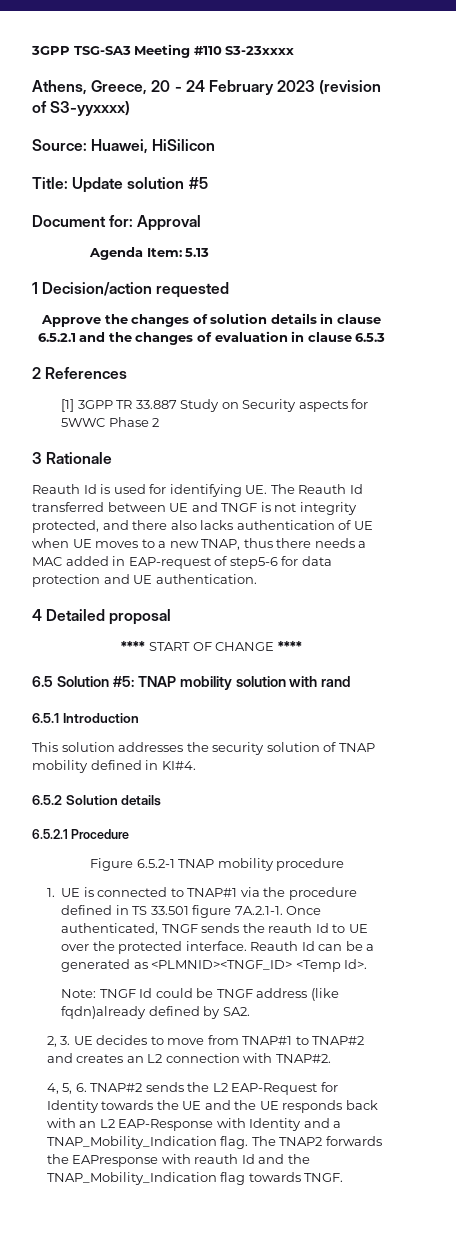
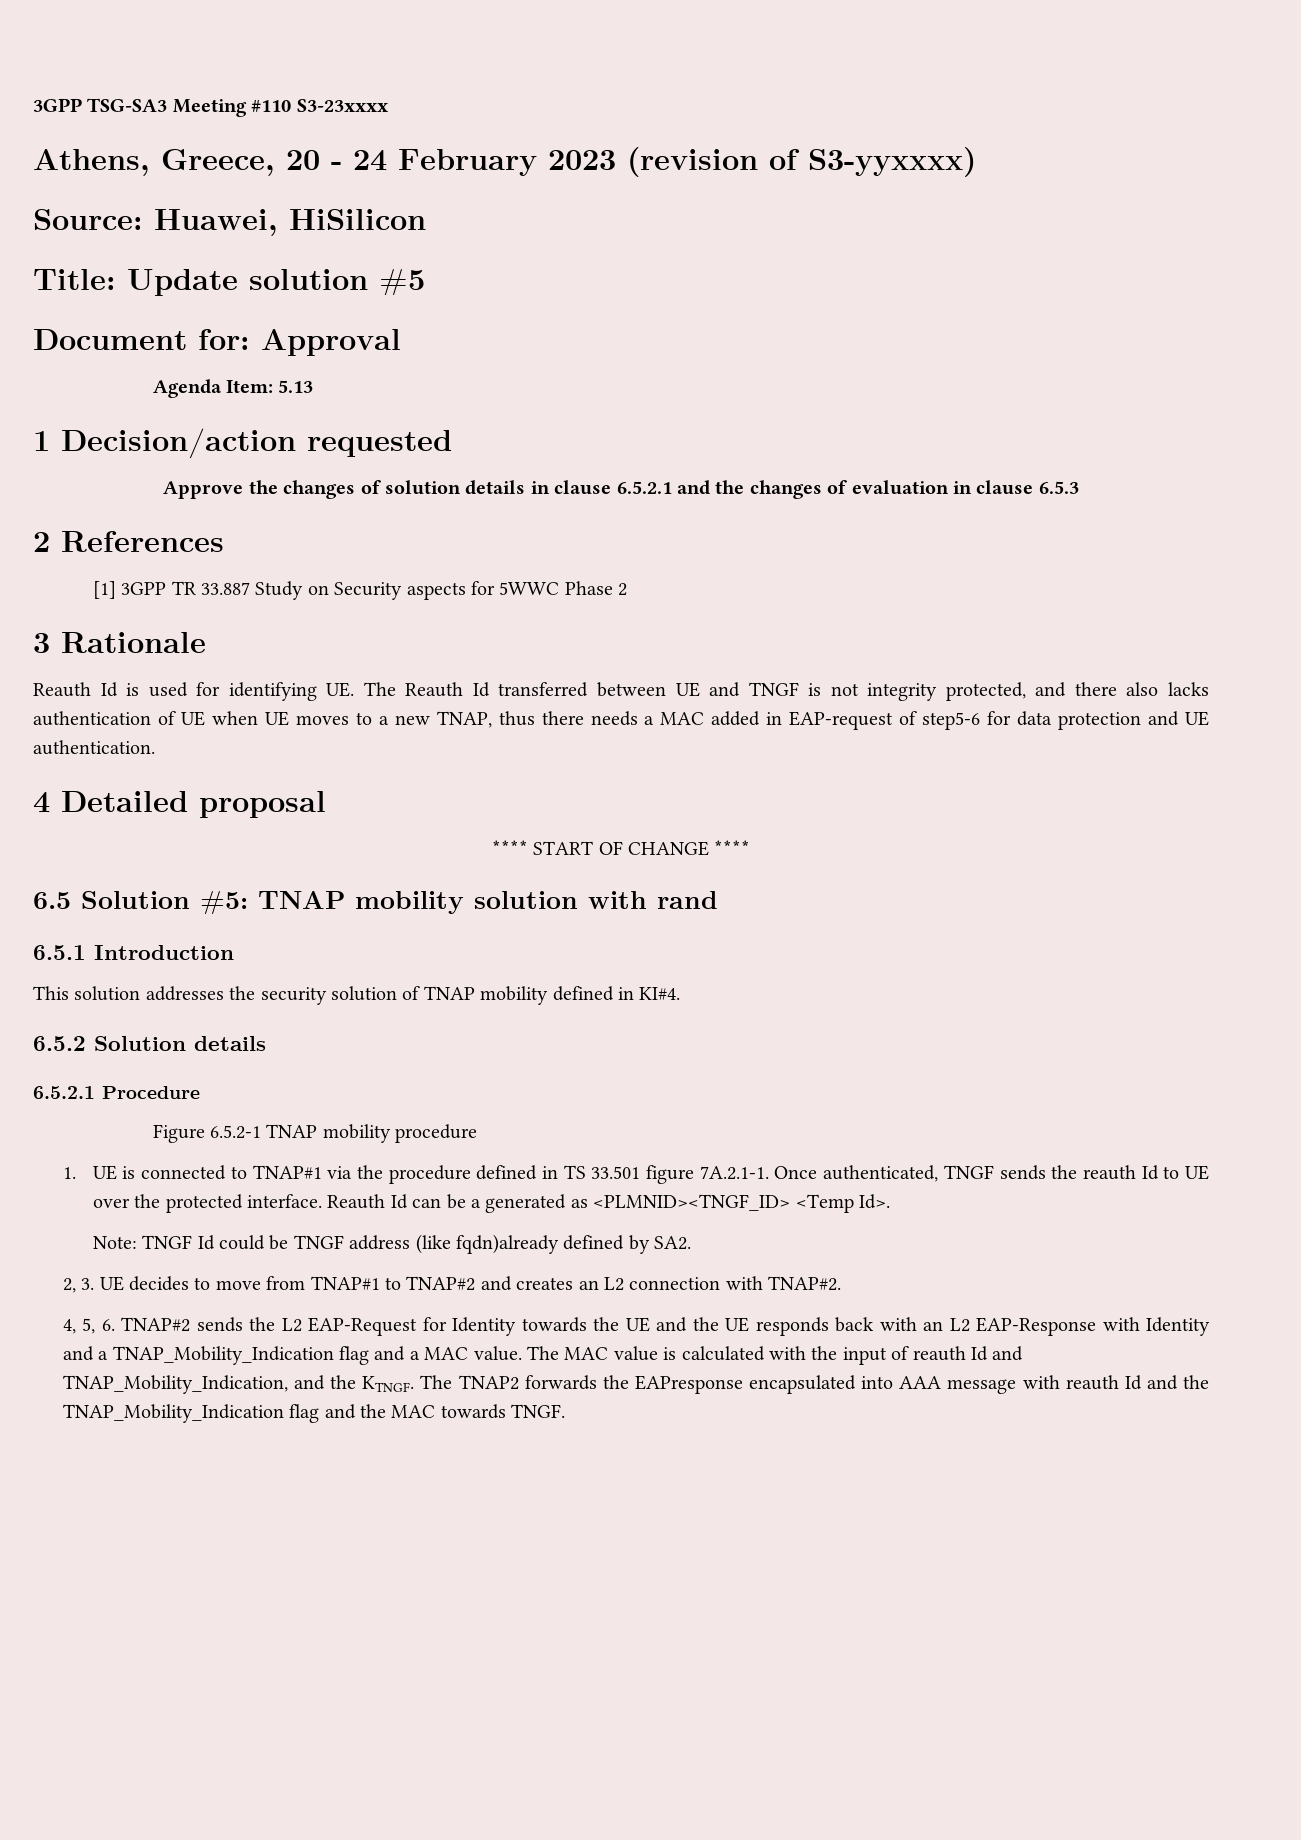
- 4, 5, 6. TNAP#2 sends the L2 EAP-Request for Identity towards the UE and the UE responds back with an L2 EAP-Response with Identity and a TNAP_Mobility_Indication flag.
+ 4, 5, 6. TNAP#2 sends the L2 EAP-Request for Identity towards the UE and the UE responds back with an L2 EAP-Response with Identity and a TNAP_Mobility_Indication flag and a MAC value. The MAC value is calculated with the input of reauth Id and TNAP_Mobility_Indication, and the KTNGF.
- The TNAP2 forwards the EAPresponse with reauth Id and the TNAP_Mobility_Indication flag towards TNGF.
+ The TNAP2 forwards the EAPresponse encapsulated into AAA message with reauth Id and the TNAP_Mobility_Indication flag and the MAC towards TNGF.

